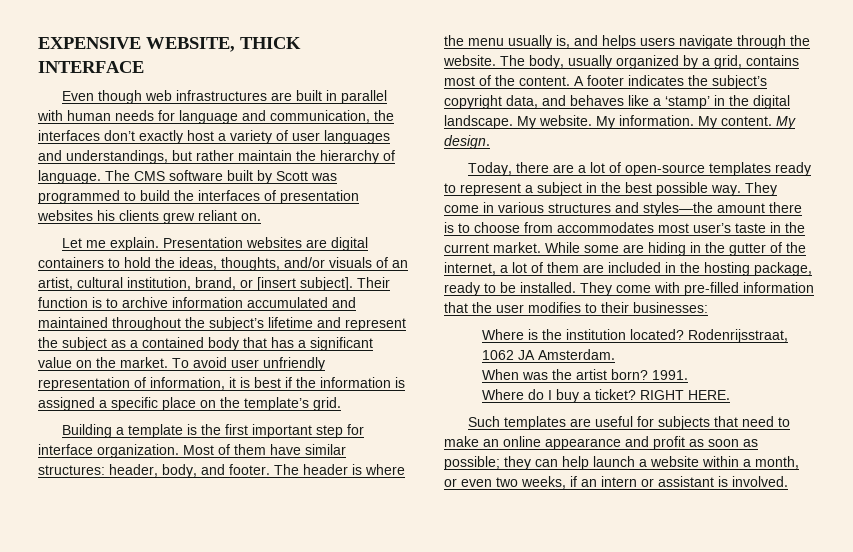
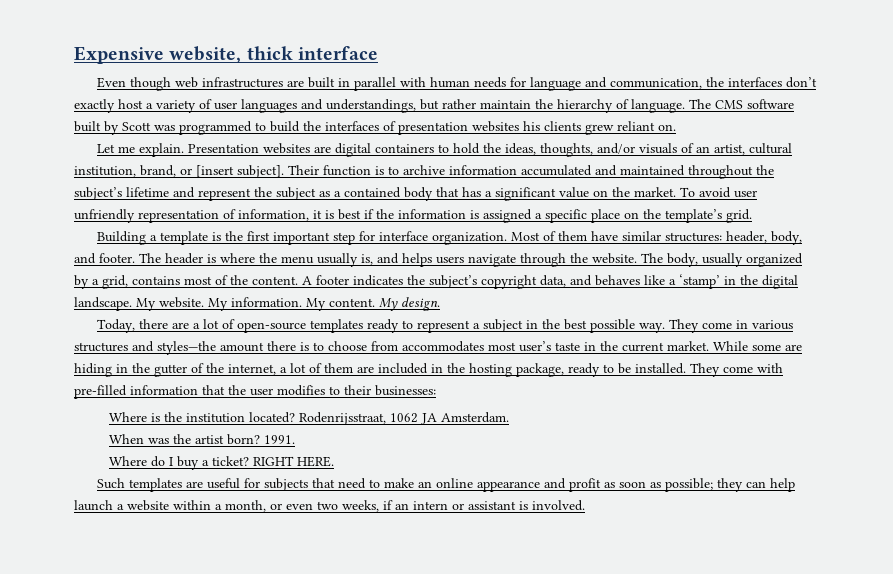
- EXPENSIVE WEBSITE, THICK INTERFACE
+ Expensive website, thick interface

